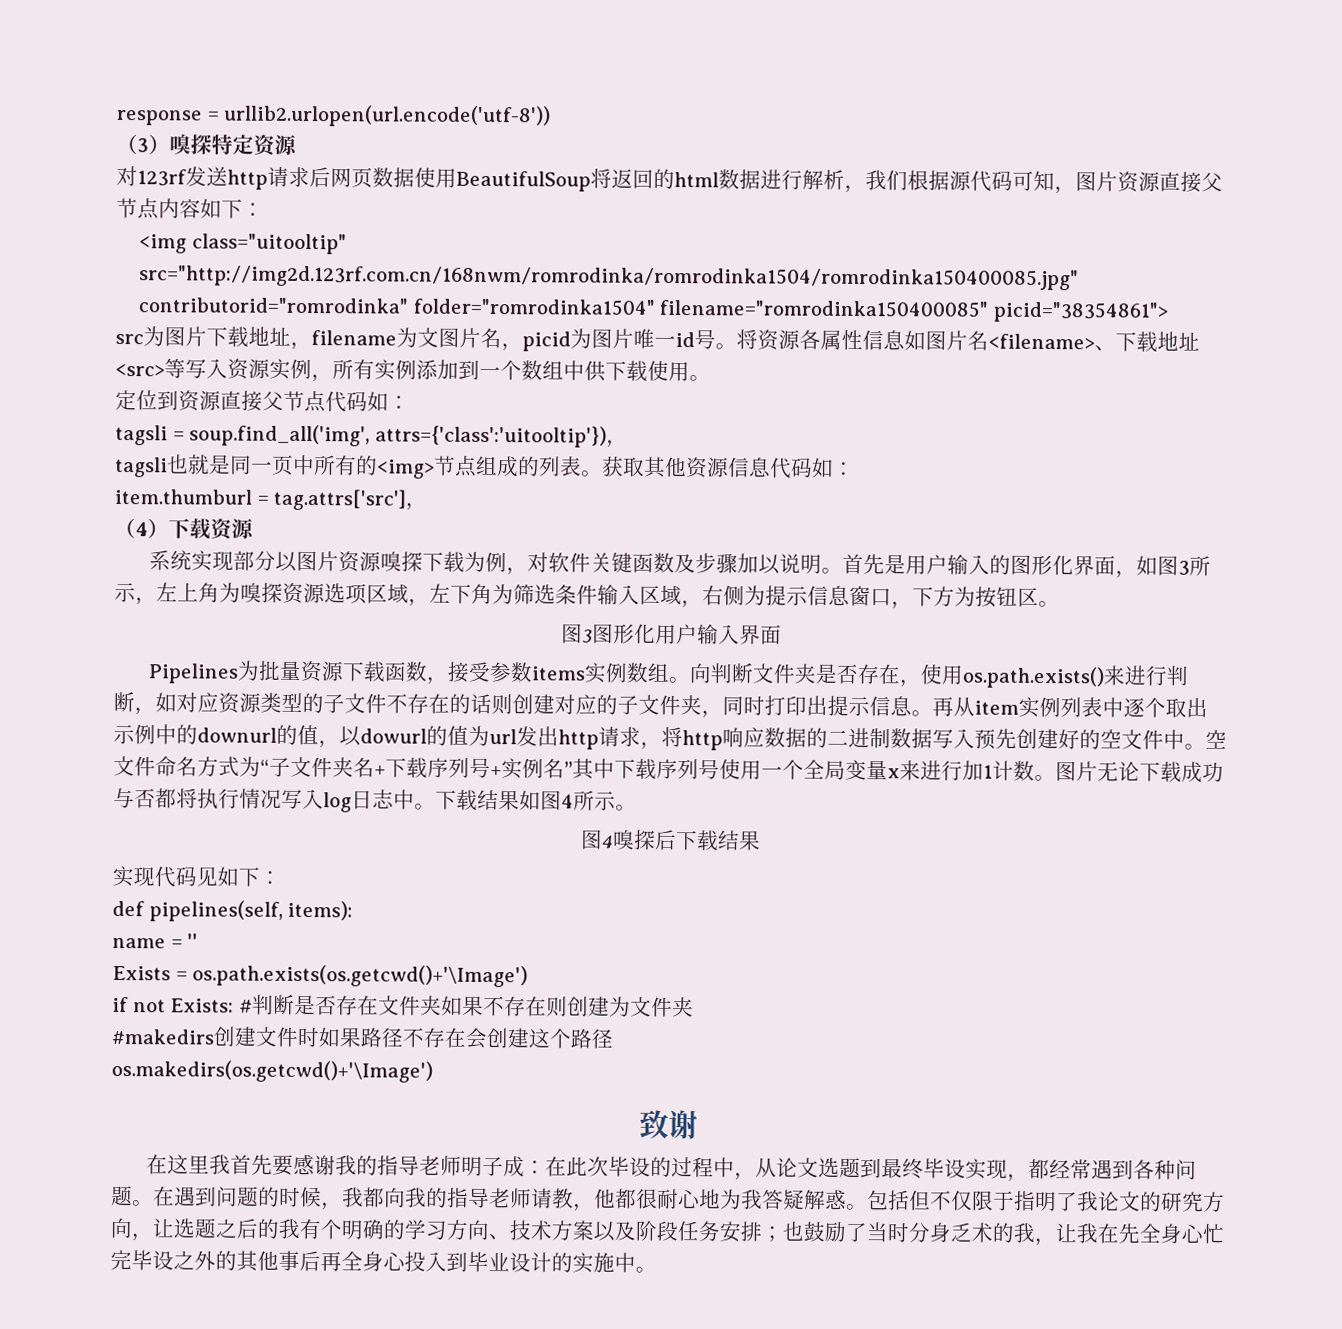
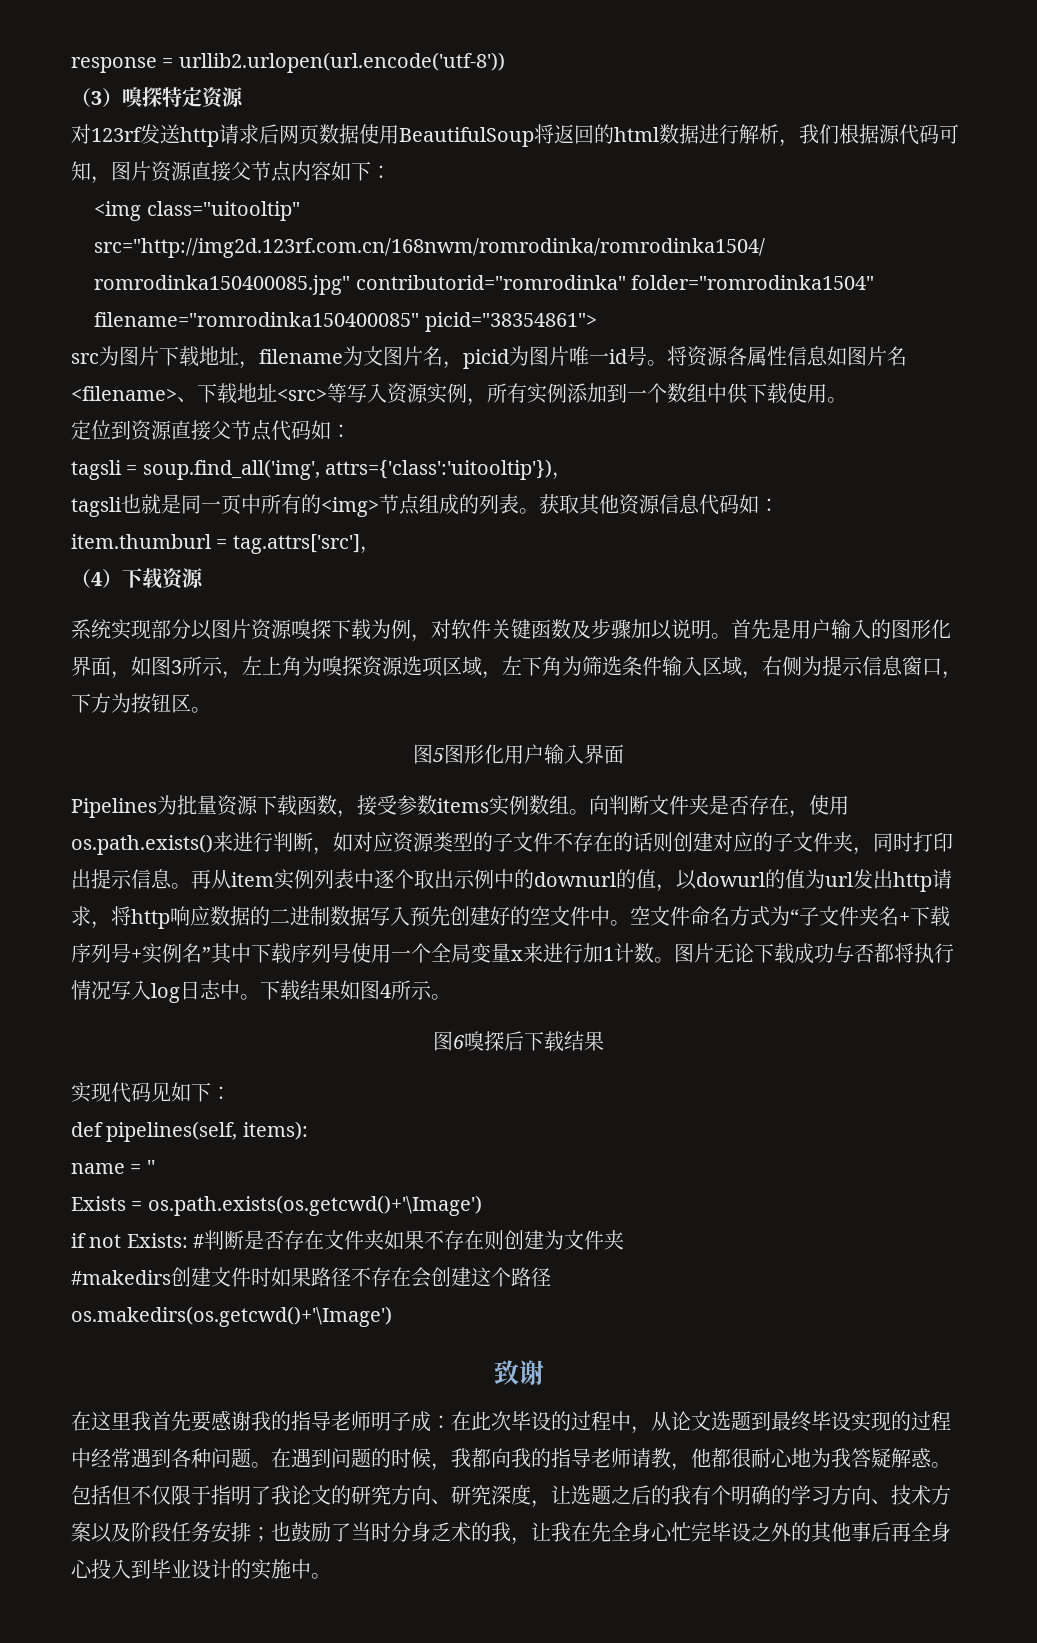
- 图3图形化用户输入界面
+ 图5图形化用户输入界面
- 图4嗅探后下载结果
+ 图6嗅探后下载结果
- 在这里我首先要感谢我的指导老师明子成：在此次毕设的过程中，从论文选题到最终毕设实现，都经常遇到各种问题。
+ 在这里我首先要感谢我的指导老师明子成：在此次毕设的过程中，从论文选题到最终毕设实现的过程中经常遇到各种问题。
- 包括但不仅限于指明了我论文的研究方向，让选题之后的我有个明确的学习方向、技术方案以及阶段任务安排；也鼓励了当时分身乏术的我，让我在先全身心忙完毕设之外的其他事后再全身心投入到毕业设计的实施中。
+ 包括但不仅限于指明了我论文的研究方向、研究深度，让选题之后的我有个明确的学习方向、技术方案以及阶段任务安排；也鼓励了当时分身乏术的我，让我在先全身心忙完毕设之外的其他事后再全身心投入到毕业设计的实施中。

